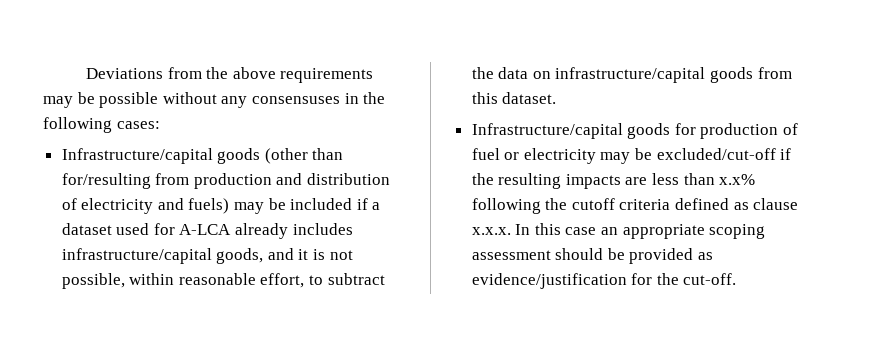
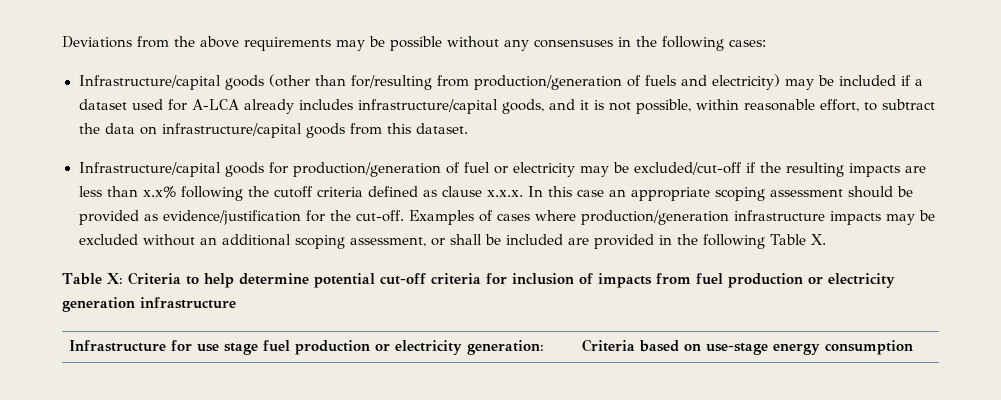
- Infrastructure/capital goods (other than for/resulting from production and distribution of electricity and fuels) may be included if a dataset used for A-LCA already includes infrastructure/capital goods, and it is not possible, within reasonable effort, to subtract the data on infrastructure/capital goods from this dataset.
+ Infrastructure/capital goods (other than for/resulting from production/generation of fuels and electricity) may be included if a dataset used for A-LCA already includes infrastructure/capital goods, and it is not possible, within reasonable effort, to subtract the data on infrastructure/capital goods from this dataset.
- Infrastructure/capital goods for production of fuel or electricity may be excluded/cut-off if the resulting impacts are less than x.x% following the cutoff criteria defined as clause x.x.x. In this case an appropriate scoping assessment should be provided as evidence/justification for the cut-off.
+ Infrastructure/capital goods for production/generation of fuel or electricity may be excluded/cut-off if the resulting impacts are less than x.x% following the cutoff criteria defined as clause x.x.x. In this case an appropriate scoping assessment should be provided as evidence/justification for the cut-off.
+ Examples of cases where production/generation infrastructure impacts may be excluded without an additional scoping assessment, or shall be included are provided in the following Table X.
+ Table X: Criteria to help determine potential cut-off criteria for inclusion of impacts from fuel production or electricity generation infrastructure
+ Infrastructure for use stage fuel production or electricity generation: | Criteria based on use-stage energy consumption

